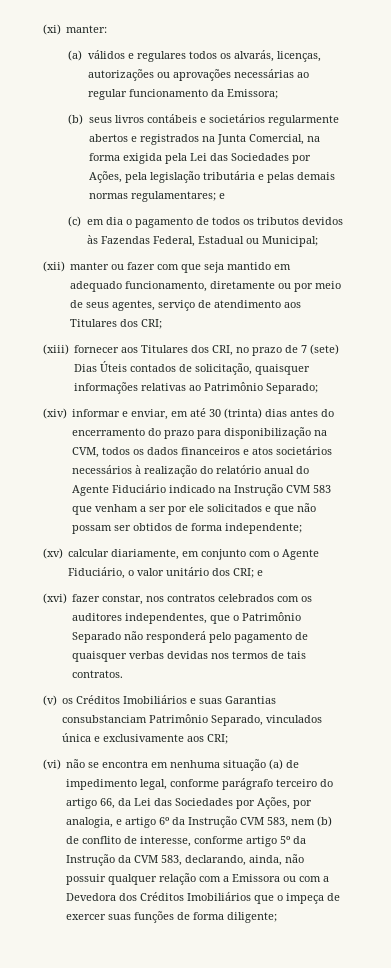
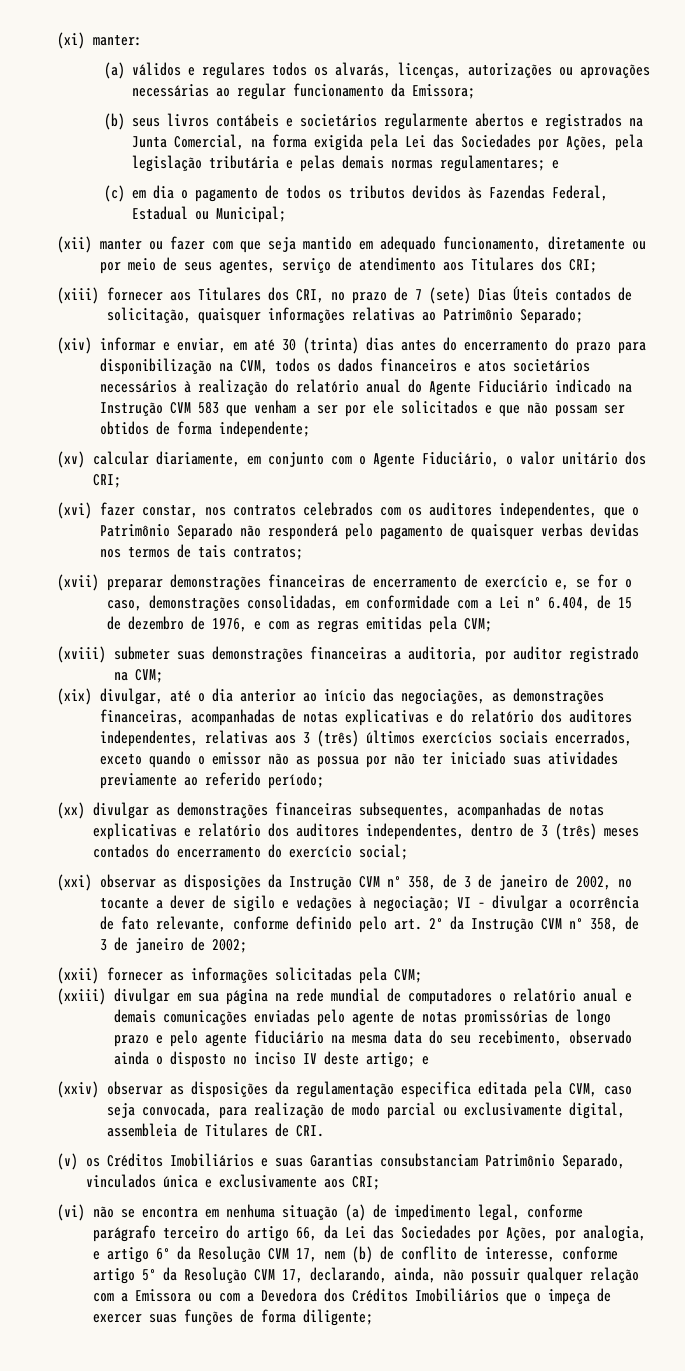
- (xv) calcular diariamente, em conjunto com o Agente Fiduciário, o valor unitário dos CRI; e
+ (xv) calcular diariamente, em conjunto com o Agente Fiduciário, o valor unitário dos CRI;
- (xvi) fazer constar, nos contratos celebrados com os auditores independentes, que o Patrimônio Separado não responderá pelo pagamento de quaisquer verbas devidas nos termos de tais contratos.
+ (xvi) fazer constar, nos contratos celebrados com os auditores independentes, que o Patrimônio Separado não responderá pelo pagamento de quaisquer verbas devidas nos termos de tais contratos;
+ (xvii) preparar demonstrações financeiras de encerramento de exercício e, se for o caso, demonstrações consolidadas, em conformidade com a Lei nº 6.404, de 15 de dezembro de 1976, e com as regras emitidas pela CVM;
+ (xviii) submeter suas demonstrações financeiras a auditoria, por auditor registrado na CVM;
+ (xix) divulgar, até o dia anterior ao início das negociações, as demonstrações financeiras, acompanhadas de notas explicativas e do relatório dos auditores independentes, relativas aos 3 (três) últimos exercícios sociais encerrados, exceto quando o emissor não as possua por não ter iniciado suas atividades previamente ao referido período;
+ (xx) divulgar as demonstrações financeiras subsequentes, acompanhadas de notas explicativas e relatório dos auditores independentes, dentro de 3 (três) meses contados do encerramento do exercício social;
+ (xxi) observar as disposições da Instrução CVM nº 358, de 3 de janeiro de 2002, no tocante a dever de sigilo e vedações à negociação; VI – divulgar a ocorrência de fato relevante, conforme definido pelo art. 2º da Instrução CVM nº 358, de 3 de janeiro de 2002;
+ (xxii) fornecer as informações solicitadas pela CVM;
+ (xxiii) divulgar em sua página na rede mundial de computadores o relatório anual e demais comunicações enviadas pelo agente de notas promissórias de longo prazo e pelo agente fiduciário na mesma data do seu recebimento, observado ainda o disposto no inciso IV deste artigo; e
+ (xxiv) observar as disposições da regulamentação especifica editada pela CVM, caso seja convocada, para realização de modo parcial ou exclusivamente digital, assembleia de Titulares de CRI.
- (vi) não se encontra em nenhuma situação (a) de impedimento legal, conforme parágrafo terceiro do artigo 66, da Lei das Sociedades por Ações, por analogia, e artigo 6º da Instrução CVM 583, nem (b) de conflito de interesse, conforme artigo 5º da Instrução da CVM 583, declarando, ainda, não possuir qualquer relação com a Emissora ou com a Devedora dos Créditos Imobiliários que o impeça de exercer suas funções de forma diligente;
+ (vi) não se encontra em nenhuma situação (a) de impedimento legal, conforme parágrafo terceiro do artigo 66, da Lei das Sociedades por Ações, por analogia, e artigo 6º da Resolução CVM 17, nem (b) de conflito de interesse, conforme artigo 5º da Resolução CVM 17, declarando, ainda, não possuir qualquer relação com a Emissora ou com a Devedora dos Créditos Imobiliários que o impeça de exercer suas funções de forma diligente;

